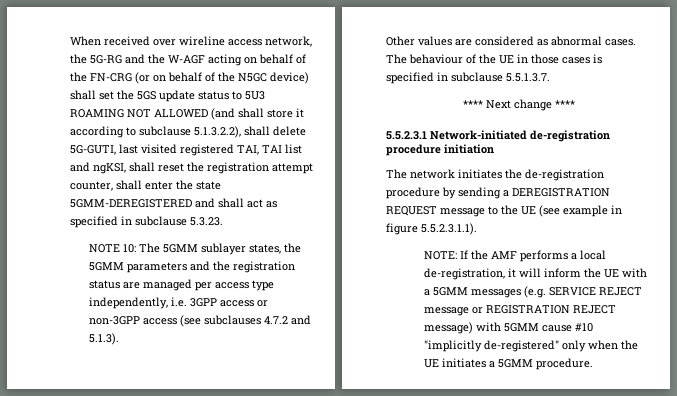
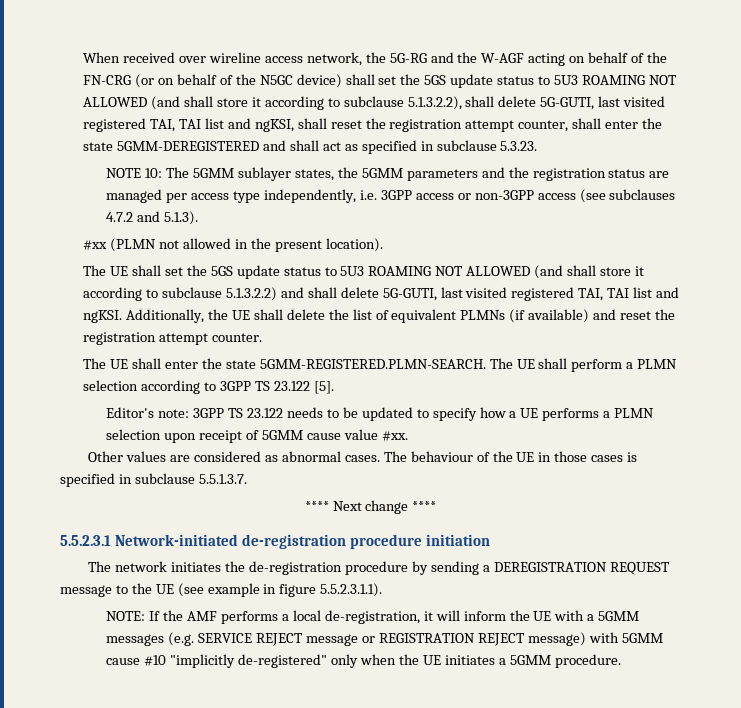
+ #xx (PLMN not allowed in the present location).
+ The UE shall set the 5GS update status to 5U3 ROAMING NOT ALLOWED (and shall store it according to subclause 5.1.3.2.2) and shall delete 5G-GUTI, last visited registered TAI, TAI list and ngKSI. Additionally, the UE shall delete the list of equivalent PLMNs (if available) and reset the registration attempt counter.
+ The UE shall enter the state 5GMM-REGISTERED.PLMN-SEARCH. The UE shall perform a PLMN selection according to 3GPP TS 23.122 [5].
+ Editor's note: 3GPP TS 23.122 needs to be updated to specify how a UE performs a PLMN selection upon receipt of 5GMM cause value #xx.

